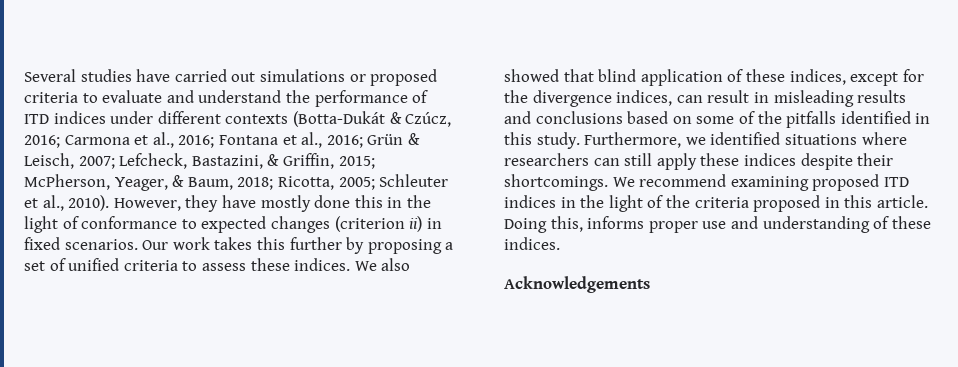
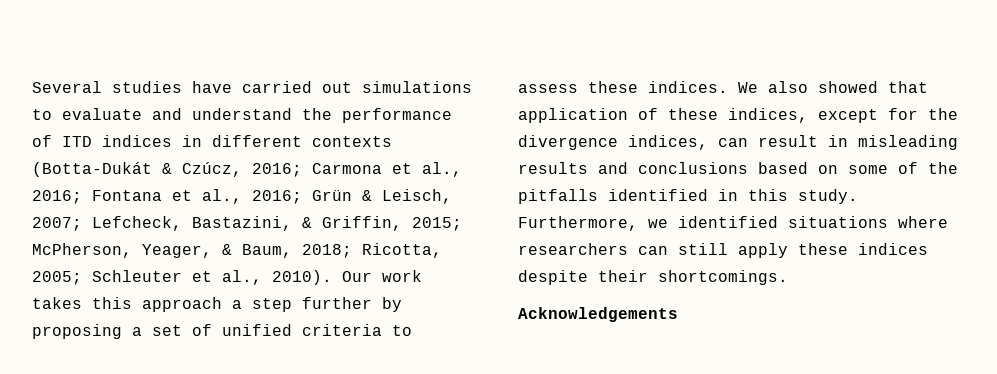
- Several studies have carried out simulations or proposed criteria to evaluate and understand the performance of ITD indices under different contexts (Botta-Dukát & Czúcz, 2016; Carmona et al., 2016; Fontana et al., 2016; Grün & Leisch, 2007; Lefcheck, Bastazini, & Griffin, 2015; McPherson, Yeager, & Baum, 2018; Ricotta, 2005; Schleuter et al., 2010).
+ Several studies have carried out simulations to evaluate and understand the performance of ITD indices in different contexts (Botta-Dukát & Czúcz, 2016; Carmona et al., 2016; Fontana et al., 2016; Grün & Leisch, 2007; Lefcheck, Bastazini, & Griffin, 2015; McPherson, Yeager, & Baum, 2018; Ricotta, 2005; Schleuter et al., 2010).
- However, they have mostly done this in the light of conformance to expected changes (criterion ii) in fixed scenarios.
- Our work takes this further by proposing a set of unified criteria to assess these indices.
+ Our work takes this approach a step further by proposing a set of unified criteria to assess these indices.
- We also showed that blind application of these indices, except for the divergence indices, can result in misleading results and conclusions based on some of the pitfalls identified in this study.
+ We also showed that application of these indices, except for the divergence indices, can result in misleading results and conclusions based on some of the pitfalls identified in this study.
- We recommend examining proposed ITD indices in the light of the criteria proposed in this article. Doing this, informs proper use and understanding of these indices.

